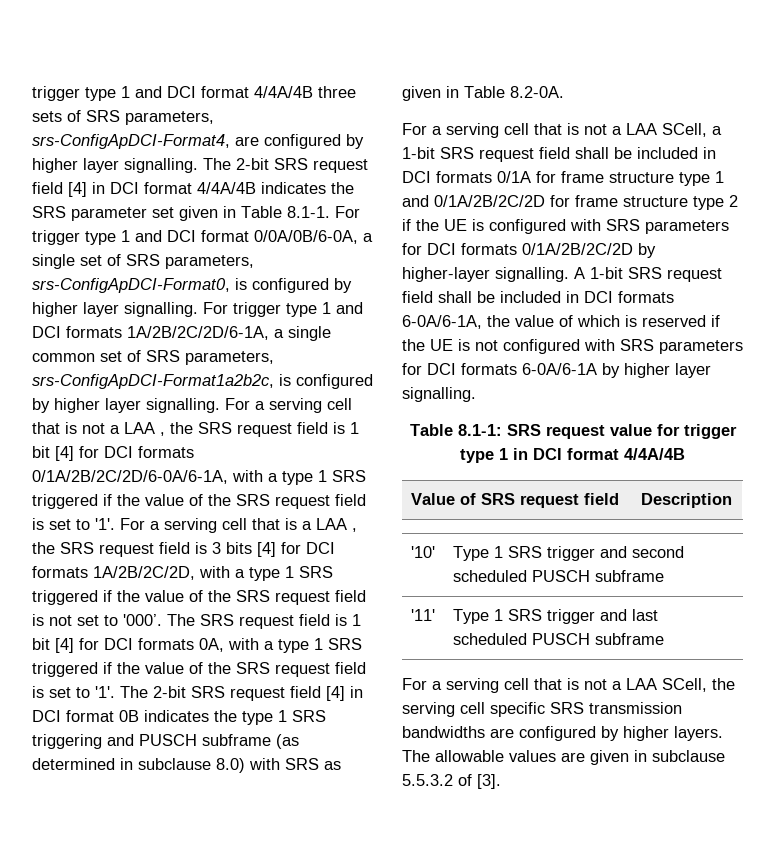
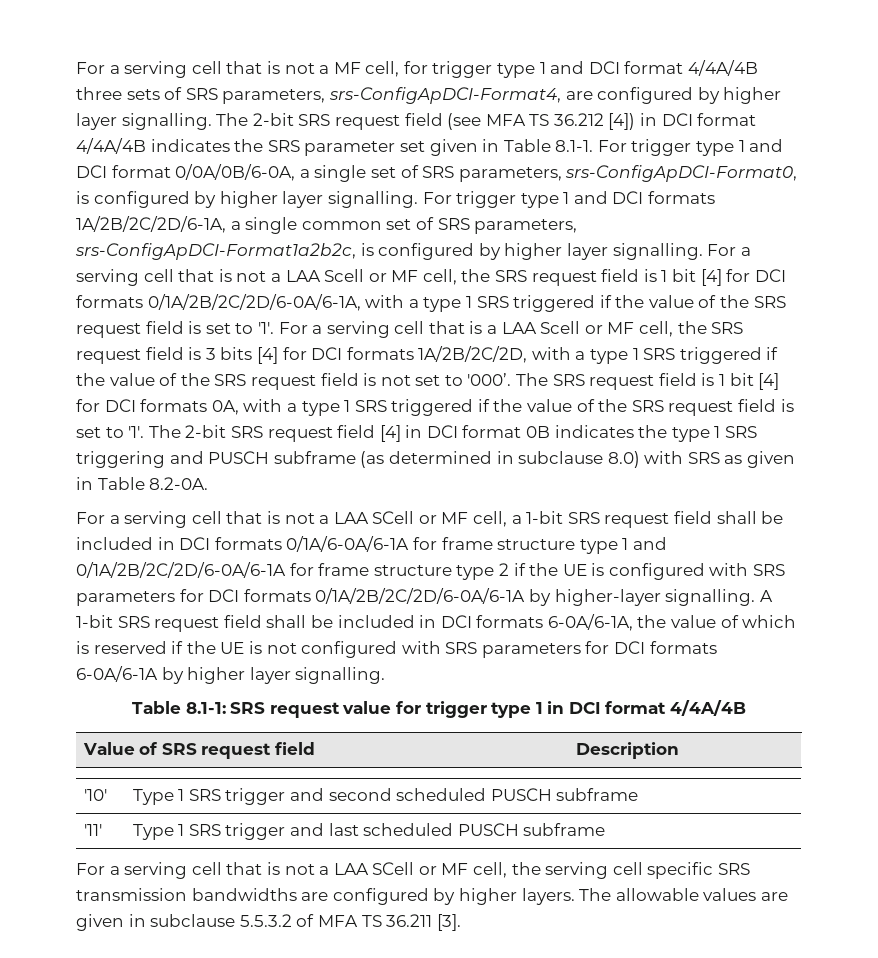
- trigger type 1 and DCI format 4/4A/4B three sets of SRS parameters, srs-ConfigApDCI-Format4, are configured by higher layer signalling.
+ For a serving cell that is not a MF cell, for trigger type 1 and DCI format 4/4A/4B three sets of SRS parameters, srs-ConfigApDCI-Format4, are configured by higher layer signalling.
- The 2-bit SRS request field [4] in DCI format 4/4A/4B indicates the SRS parameter set given in Table 8.1-1. For trigger type 1 and DCI format 0/0A/0B/6-0A, a single set of SRS parameters, srs-ConfigApDCI-Format0, is configured by higher layer signalling.
+ The 2-bit SRS request field (see MFA TS 36.212 [4]) in DCI format 4/4A/4B indicates the SRS parameter set given in Table 8.1-1. For trigger type 1 and DCI format 0/0A/0B/6-0A, a single set of SRS parameters, srs-ConfigApDCI-Format0, is configured by higher layer signalling.
- For a serving cell that is not a LAA , the SRS request field is 1 bit [4] for DCI formats 0/1A/2B/2C/2D/6-0A/6-1A, with a type 1 SRS triggered if the value of the SRS request field is set to '1'.
+ For a serving cell that is not a LAA Scell or MF cell, the SRS request field is 1 bit [4] for DCI formats 0/1A/2B/2C/2D/6-0A/6-1A, with a type 1 SRS triggered if the value of the SRS request field is set to '1'.
- For a serving cell that is a LAA , the SRS request field is 3 bits [4] for DCI formats 1A/2B/2C/2D, with a type 1 SRS triggered if the value of the SRS request field is not set to '000’.
+ For a serving cell that is a LAA Scell or MF cell, the SRS request field is 3 bits [4] for DCI formats 1A/2B/2C/2D, with a type 1 SRS triggered if the value of the SRS request field is not set to '000’.
- For a serving cell that is not a LAA SCell, a 1-bit SRS request field shall be included in DCI formats 0/1A for frame structure type 1 and 0/1A/2B/2C/2D for frame structure type 2 if the UE is configured with SRS parameters for DCI formats 0/1A/2B/2C/2D by higher-layer signalling.
+ For a serving cell that is not a LAA SCell or MF cell, a 1-bit SRS request field shall be included in DCI formats 0/1A/6-0A/6-1A for frame structure type 1 and 0/1A/2B/2C/2D/6-0A/6-1A for frame structure type 2 if the UE is configured with SRS parameters for DCI formats 0/1A/2B/2C/2D/6-0A/6-1A by higher-layer signalling.
- For a serving cell that is not a LAA SCell, the serving cell specific SRS transmission bandwidths are configured by higher layers.
+ For a serving cell that is not a LAA SCell or MF cell, the serving cell specific SRS transmission bandwidths are configured by higher layers.
- The allowable values are given in subclause 5.5.3.2 of [3].
+ The allowable values are given in subclause 5.5.3.2 of MFA TS 36.211 [3].

